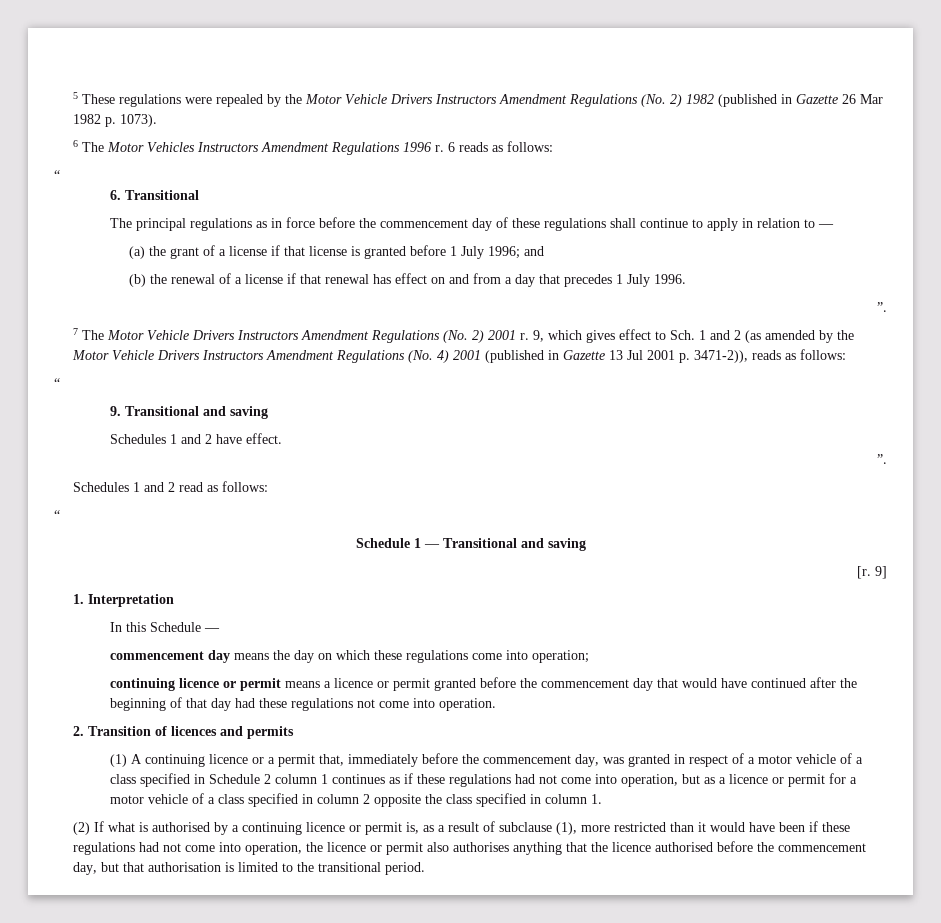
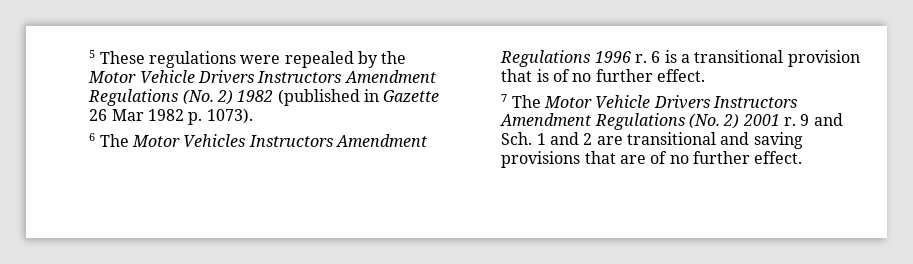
- 6 reads as follows:
- “
- 6. Transitional
- The principal regulations as in force before the commencement day of these regulations shall continue to apply in relation to —
- (a) the grant of a license if that license is granted before 1 July 1996; and
- (b) the renewal of a license if that renewal has effect on and from a day that precedes 1 July 1996.
- ”.
+ 6 is a transitional provision that is of no further effect.
- 9, which gives effect to Sch. 1 and 2 (as amended by the Motor Vehicle Drivers Instructors Amendment Regulations (No. 4) 2001 (published in Gazette 13 Jul 2001 p. 3471-2)), reads as follows:
- “
- 9. Transitional and saving
- Schedules 1 and 2 have effect.
- ”.
- Schedules 1 and 2 read as follows:
- “
- Schedule 1 — Transitional and saving
- [r. 9]
- 1. Interpretation
- In this Schedule —
- commencement day means the day on which these regulations come into operation;
- continuing licence or permit means a licence or permit granted before the commencement day that would have continued after the beginning of that day had these regulations not come into operation.
- 2. Transition of licences and permits
- (1) A continuing licence or a permit that, immediately before the commencement day, was granted in respect of a motor vehicle of a class specified in Schedule 2 column 1 continues as if these regulations had not come into operation, but as a licence or permit for a motor vehicle of a class specified in column 2 opposite the class specified in column 1.
- (2) If what is authorised by a continuing licence or permit is, as a result of subclause (1), more restricted than it would have been if these regulations had not come into operation, the licence or permit also authorises anything that the licence authorised before the commencement day, but that authorisation is limited to the transitional period.
+ 9 and Sch. 1 and 2 are transitional and saving provisions that are of no further effect.

